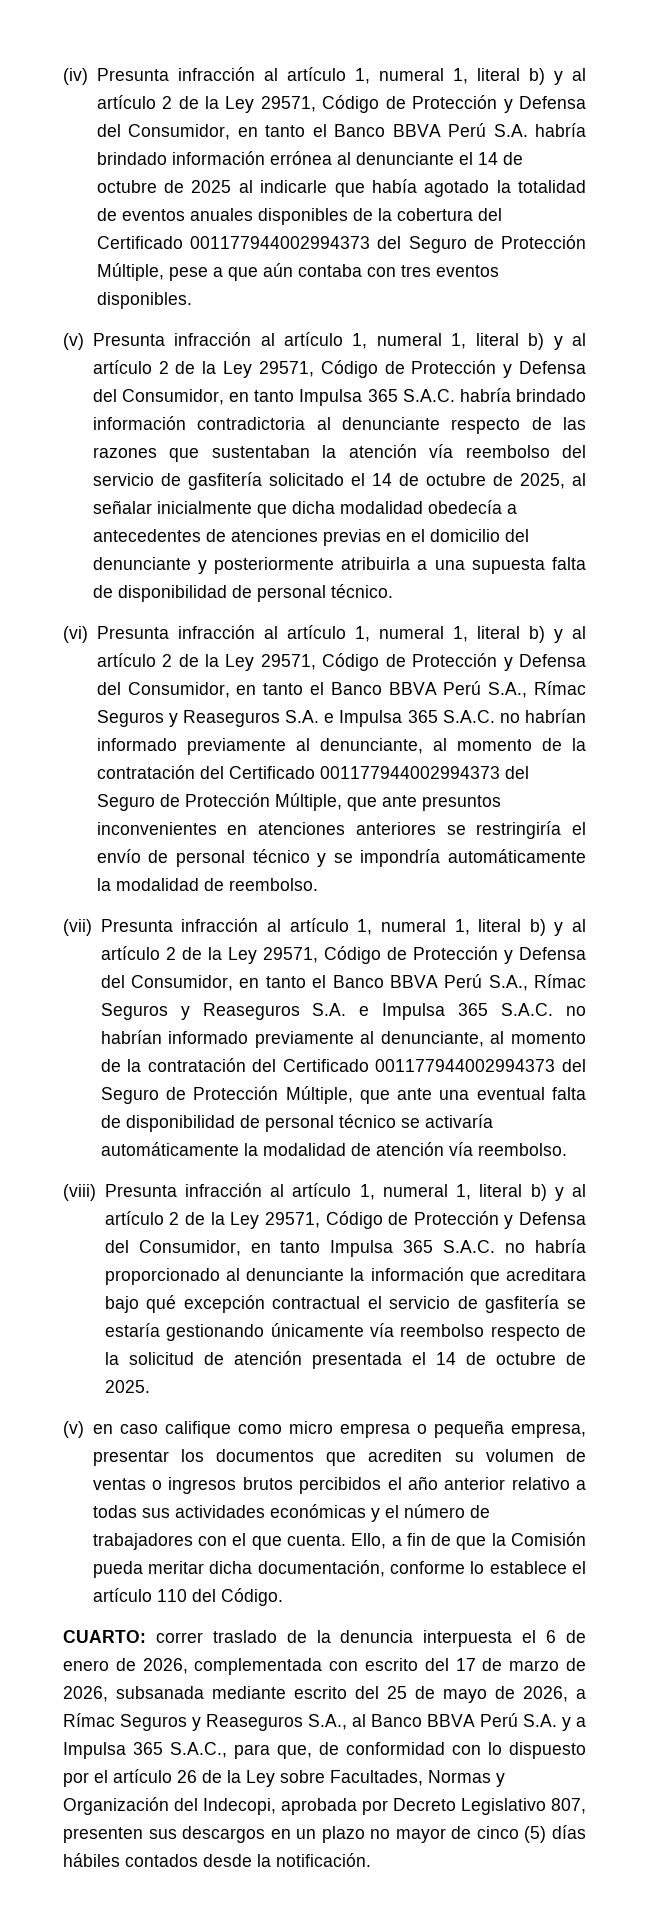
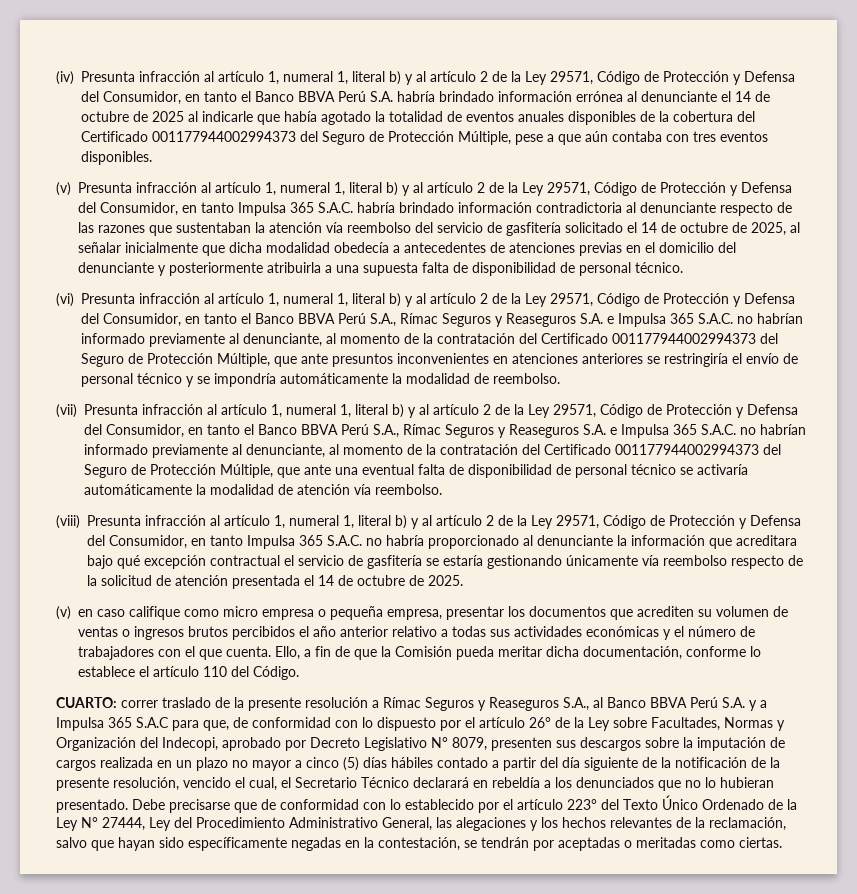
- CUARTO: correr traslado de la denuncia interpuesta el 6 de enero de 2026, complementada con escrito del 17 de marzo de 2026, subsanada mediante escrito del 25 de mayo de 2026, a Rímac Seguros y Reaseguros S.A., al Banco BBVA Perú S.A. y a Impulsa 365 S.A.C., para que, de conformidad con lo dispuesto por el artículo 26 de la Ley sobre Facultades, Normas y Organización del Indecopi, aprobada por Decreto Legislativo 807, presenten sus descargos en un plazo no mayor de cinco (5) días hábiles contados desde la notificación.
+ CUARTO: correr traslado de la presente resolución a Rímac Seguros y Reaseguros S.A., al Banco BBVA Perú S.A. y a Impulsa 365 S.A.C para que, de conformidad con lo dispuesto por el artículo 26° de la Ley sobre Facultades, Normas y Organización del Indecopi, aprobado por Decreto Legislativo N° 8079, presenten sus descargos sobre la imputación de cargos realizada en un plazo no mayor a cinco (5) días hábiles contado a partir del día siguiente de la notificación de la presente resolución, vencido el cual, el Secretario Técnico declarará en rebeldía a los denunciados que no lo hubieran presentado. Debe precisarse que de conformidad con lo establecido por el artículo 223° del Texto Único Ordenado de la Ley N° 27444, Ley del Procedimiento Administrativo General, las alegaciones y los hechos relevantes de la reclamación, salvo que hayan sido específicamente negadas en la contestación, se tendrán por aceptadas o meritadas como ciertas.

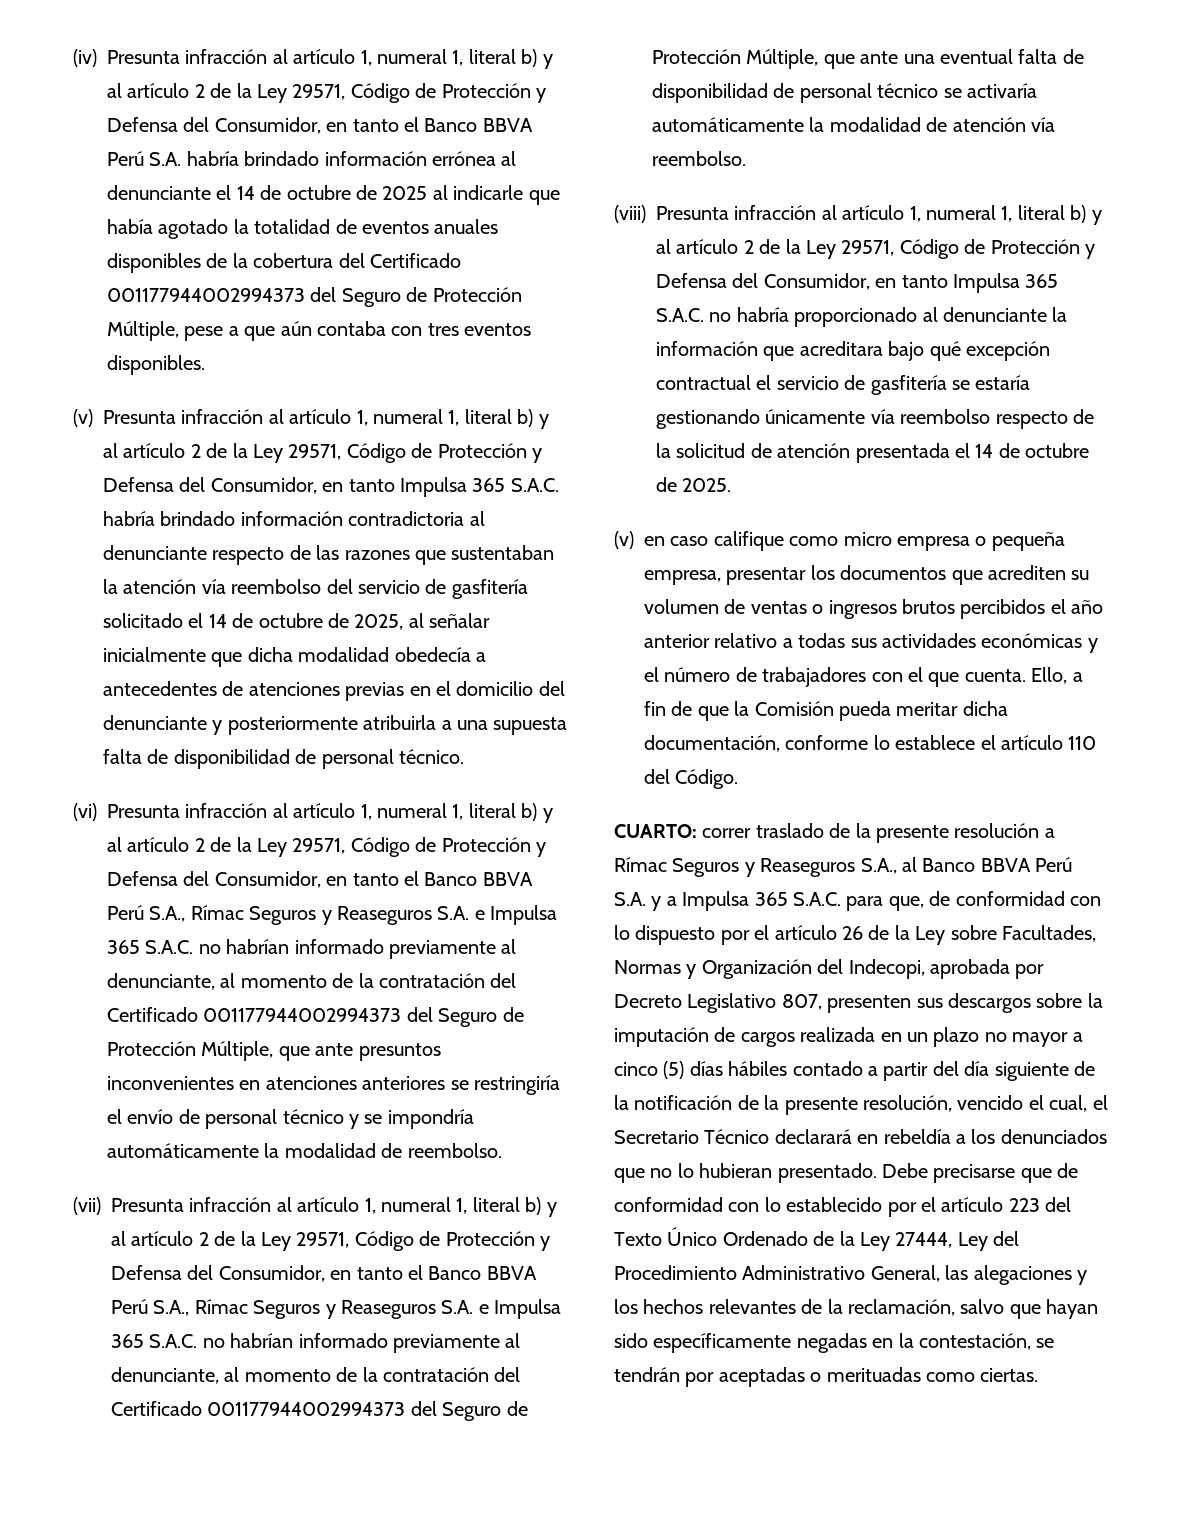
- correr traslado de la presente resolución a Rímac Seguros y Reaseguros S.A., al Banco BBVA Perú S.A. y a Impulsa 365 S.A.C para que, de conformidad con lo dispuesto por el artículo 26° de la Ley sobre Facultades, Normas y Organización del Indecopi, aprobado por Decreto Legislativo N° 8079, presenten sus descargos sobre la imputación de cargos realizada en un plazo no mayor a cinco (5) días hábiles contado a partir del día siguiente de la notificación de la presente resolución, vencido el cual, el Secretario Técnico declarará en rebeldía a los denunciados que no lo hubieran presentado.
+ correr traslado de la presente resolución a Rímac Seguros y Reaseguros S.A., al Banco BBVA Perú S.A. y a Impulsa 365 S.A.C. para que, de conformidad con lo dispuesto por el artículo 26 de la Ley sobre Facultades, Normas y Organización del Indecopi, aprobada por Decreto Legislativo 807, presenten sus descargos sobre la imputación de cargos realizada en un plazo no mayor a cinco (5) días hábiles contado a partir del día siguiente de la notificación de la presente resolución, vencido el cual, el Secretario Técnico declarará en rebeldía a los denunciados que no lo hubieran presentado.
- Debe precisarse que de conformidad con lo establecido por el artículo 223° del Texto Único Ordenado de la Ley N° 27444, Ley del Procedimiento Administrativo General, las alegaciones y los hechos relevantes de la reclamación, salvo que hayan sido específicamente negadas en la contestación, se tendrán por aceptadas o meritadas como ciertas.
+ Debe precisarse que de conformidad con lo establecido por el artículo 223 del Texto Único Ordenado de la Ley 27444, Ley del Procedimiento Administrativo General, las alegaciones y los hechos relevantes de la reclamación, salvo que hayan sido específicamente negadas en la contestación, se tendrán por aceptadas o merituadas como ciertas.

